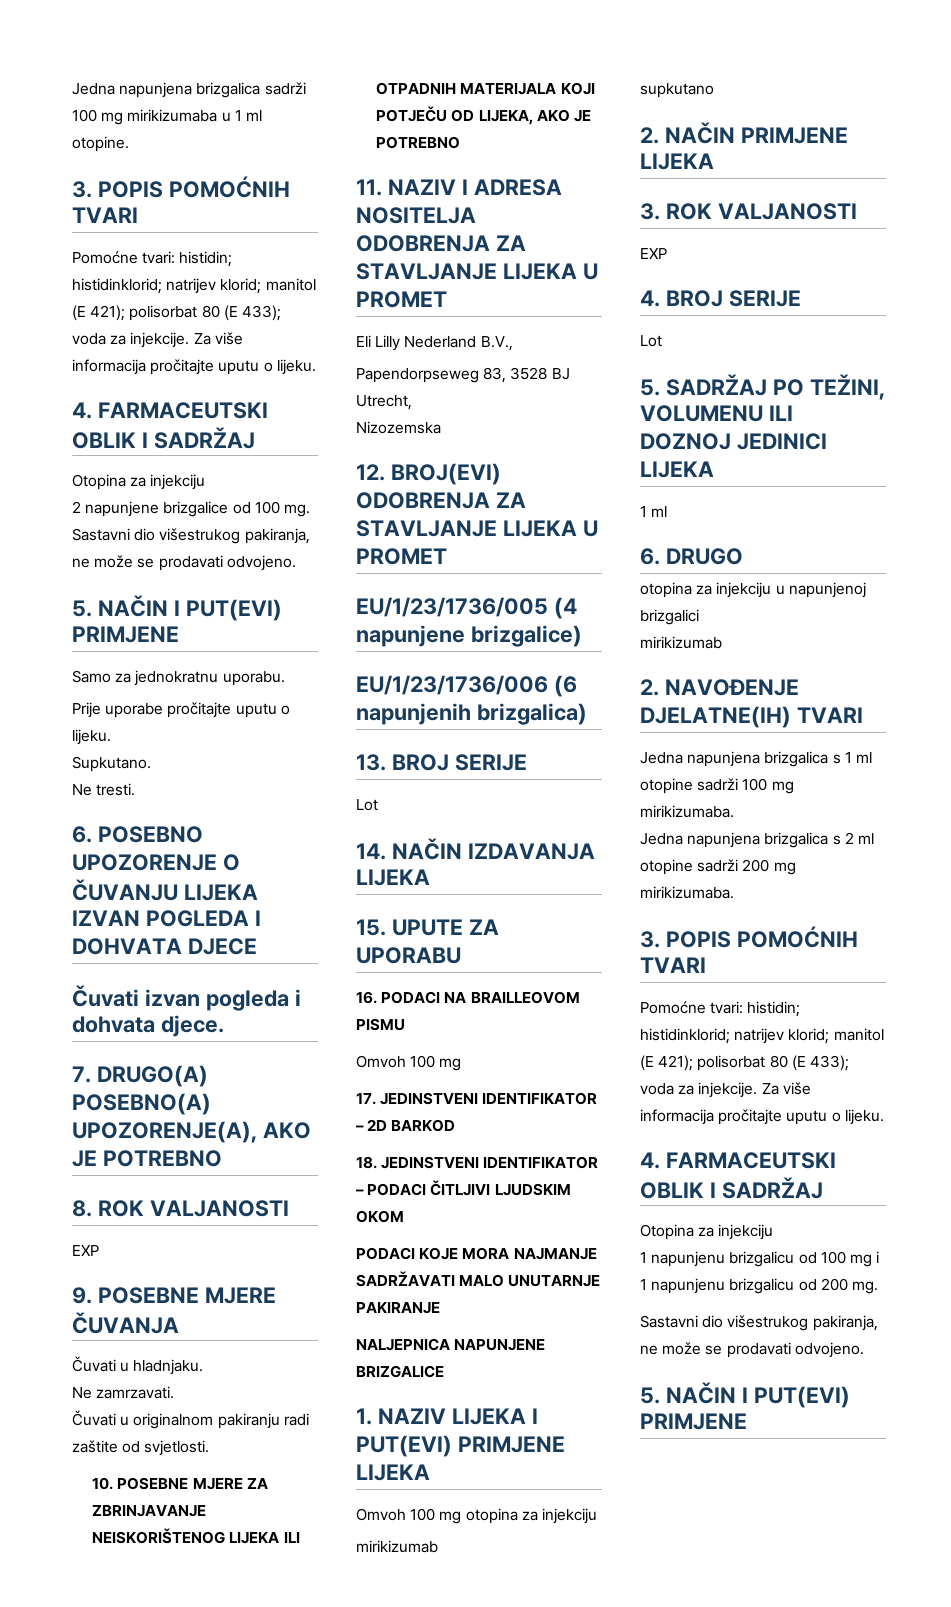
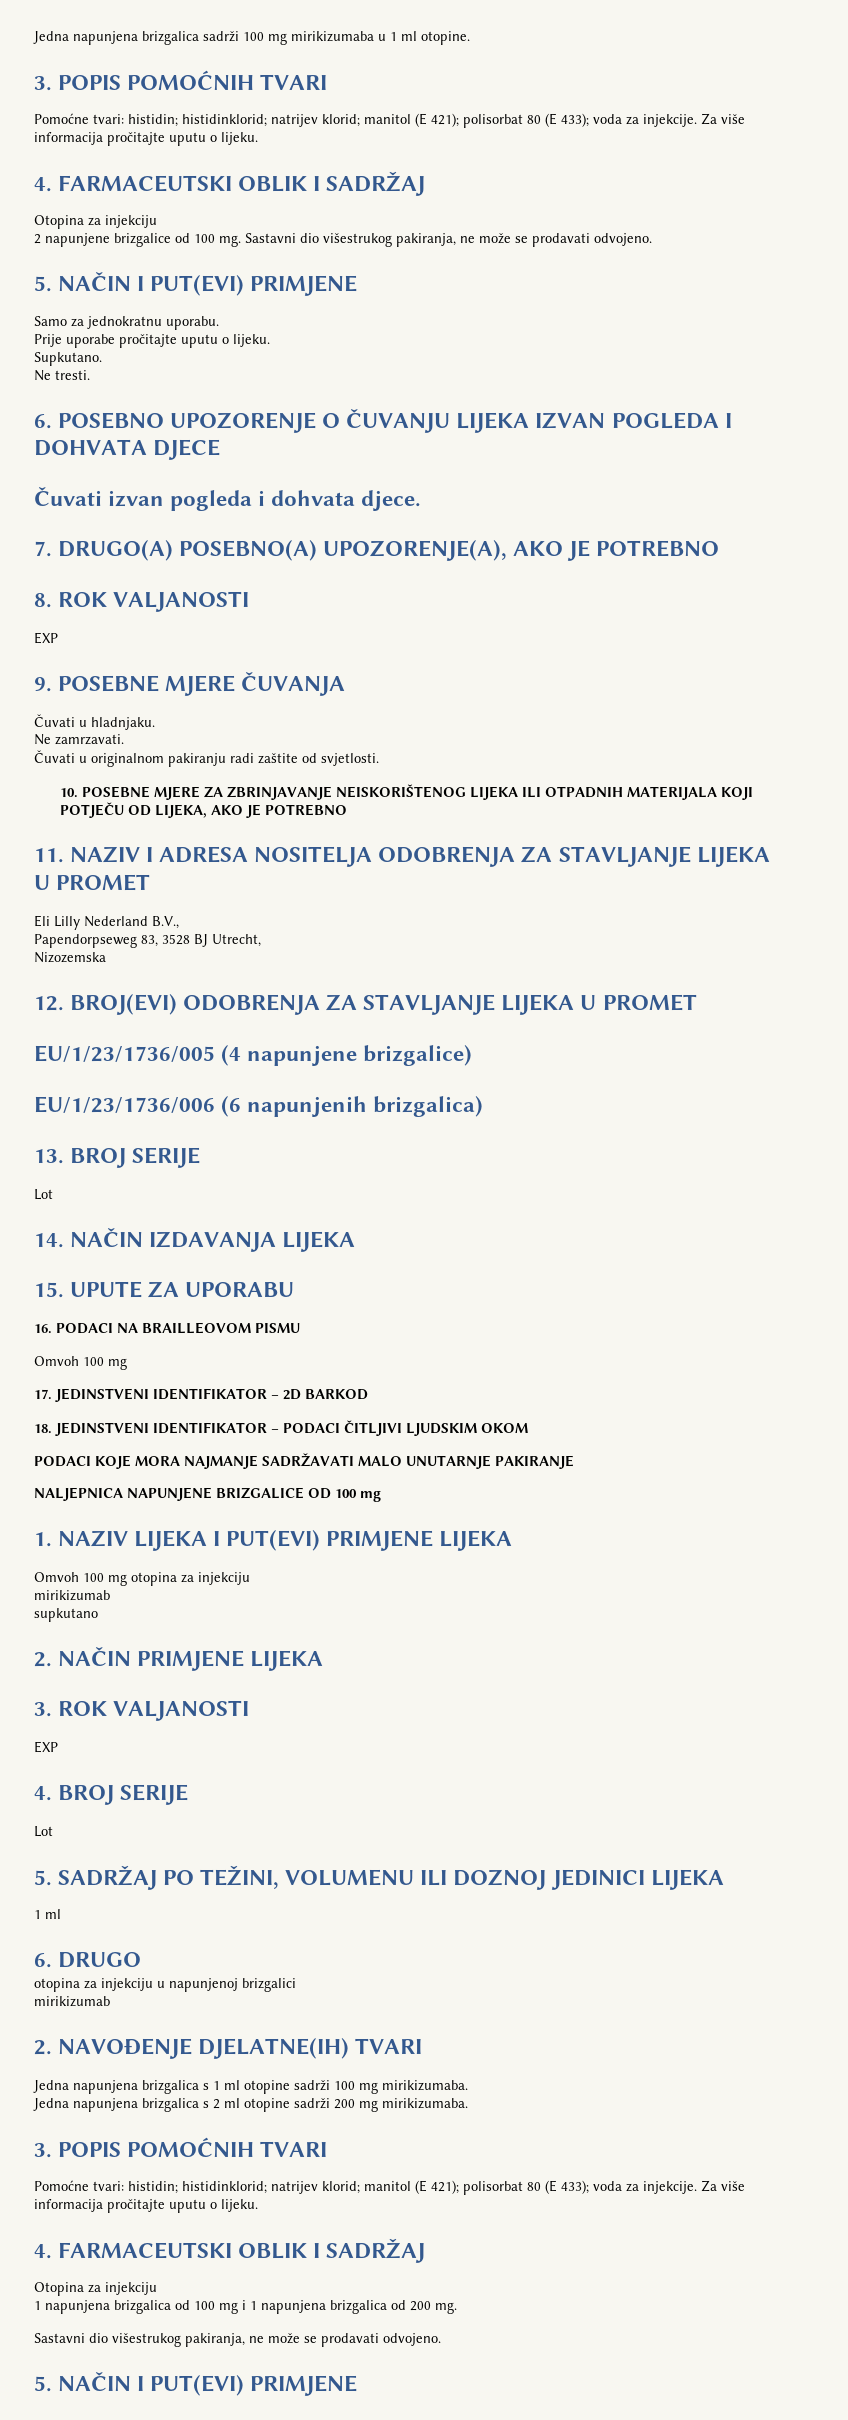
- NALJEPNICA NAPUNJENE BRIZGALICE
+ NALJEPNICA NAPUNJENE BRIZGALICE OD 100 mg
- 1 napunjenu brizgalicu od 100 mg i 1 napunjenu brizgalicu od 200 mg.
+ 1 napunjena brizgalica od 100 mg i 1 napunjena brizgalica od 200 mg.

